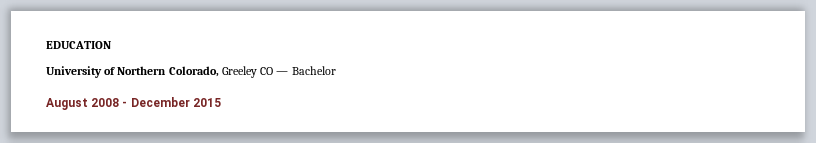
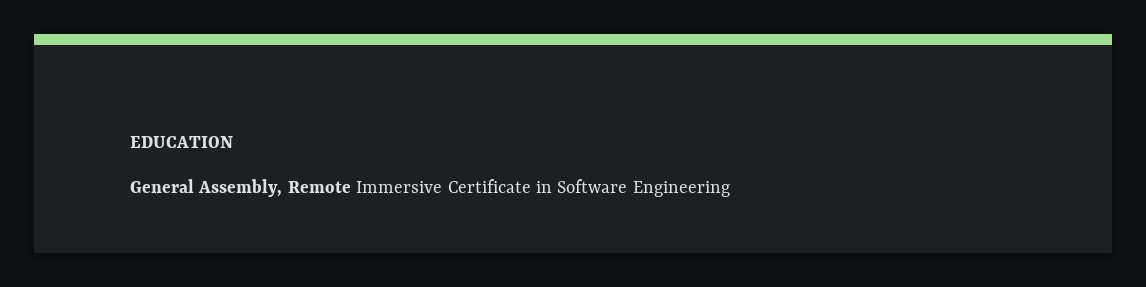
- University of Northern Colorado, Greeley CO — Bachelor
- August 2008 - December 2015
+ General Assembly, Remote Immersive Certificate in Software Engineering

